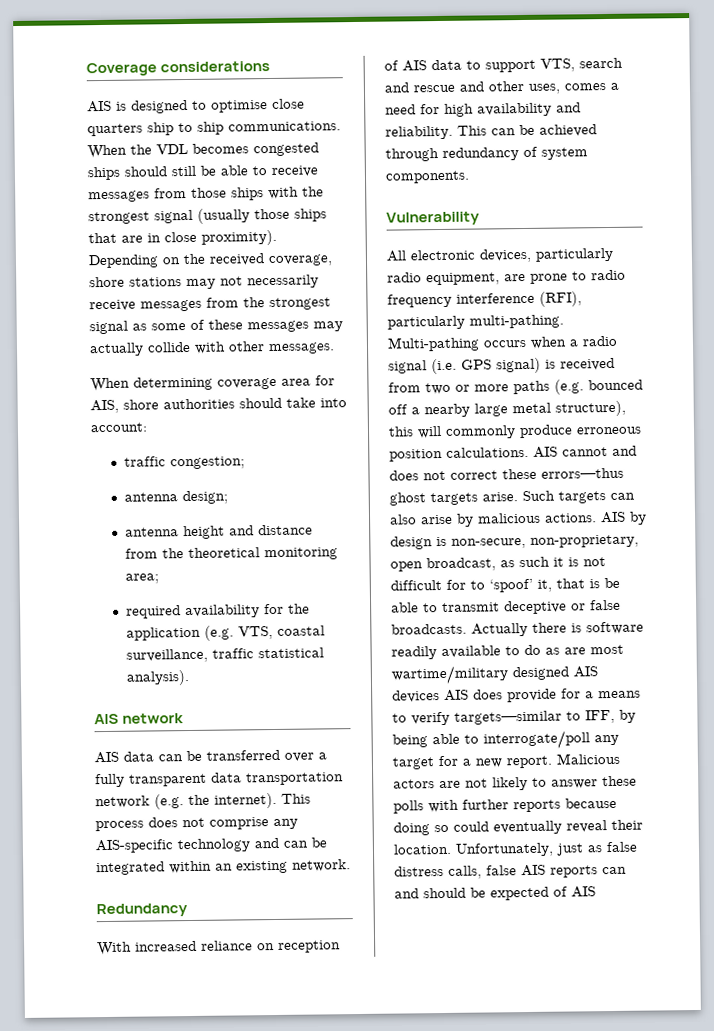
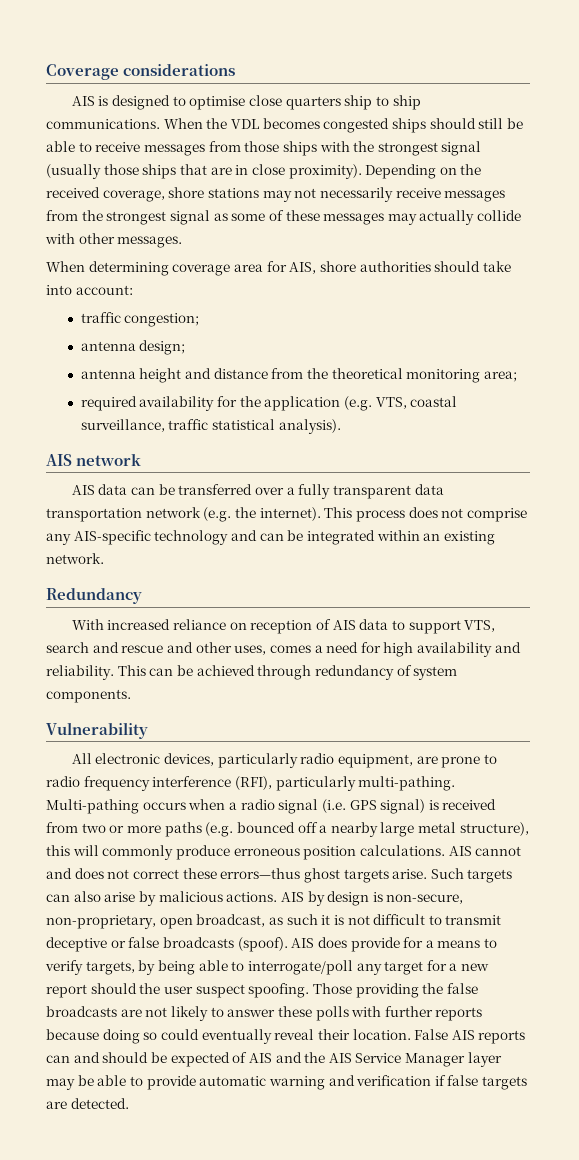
- AIS by design is non-secure, non-proprietary, open broadcast, as such it is not difficult for to ‘spoof’ it, that is be able to transmit deceptive or false broadcasts. Actually there is software readily available to do as are most wartime/military designed AIS devices AIS does provide for a means to verify targets—similar to IFF, by being able to interrogate/poll any target for a new report. Malicious actors are not likely to answer these polls with further reports because doing so could eventually reveal their location.
+ AIS by design is non-secure, non-proprietary, open broadcast, as such it is not difficult to transmit deceptive or false broadcasts (spoof). AIS does provide for a means to verify targets, by being able to interrogate/poll any target for a new report should the user suspect spoofing. Those providing the false broadcasts are not likely to answer these polls with further reports because doing so could eventually reveal their location.
- Unfortunately, just as false distress calls, false AIS reports can and should be expected of AIS
+ False AIS reports can and should be expected of AIS and the AIS Service Manager layer may be able to provide automatic warning and verification if false targets are detected.

